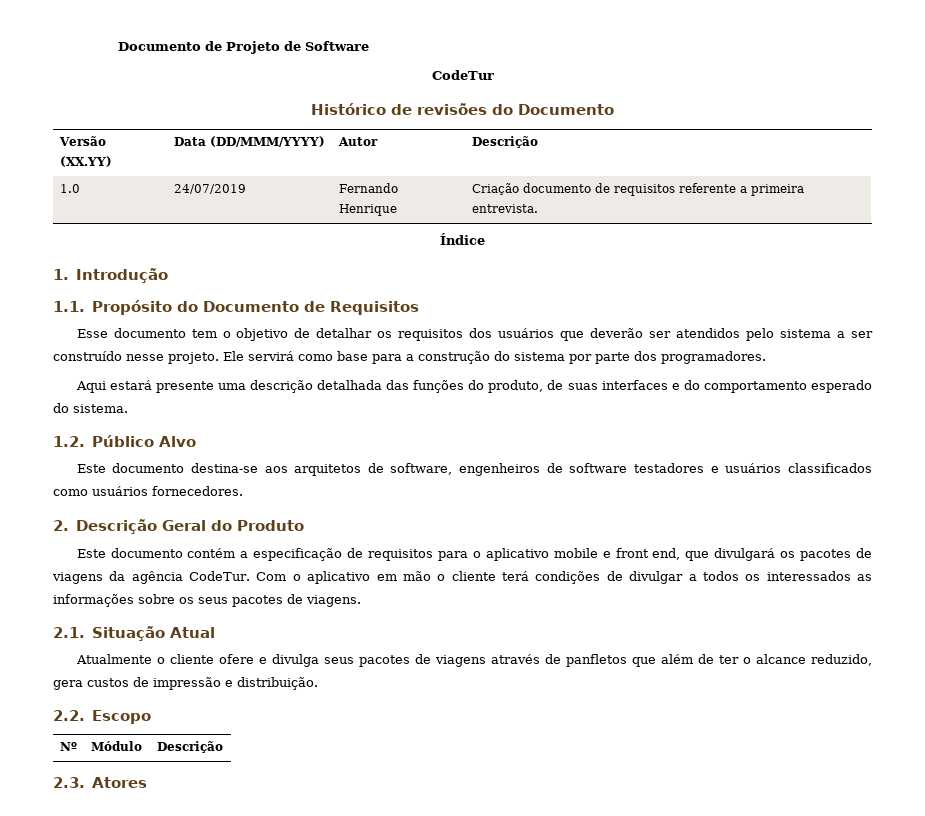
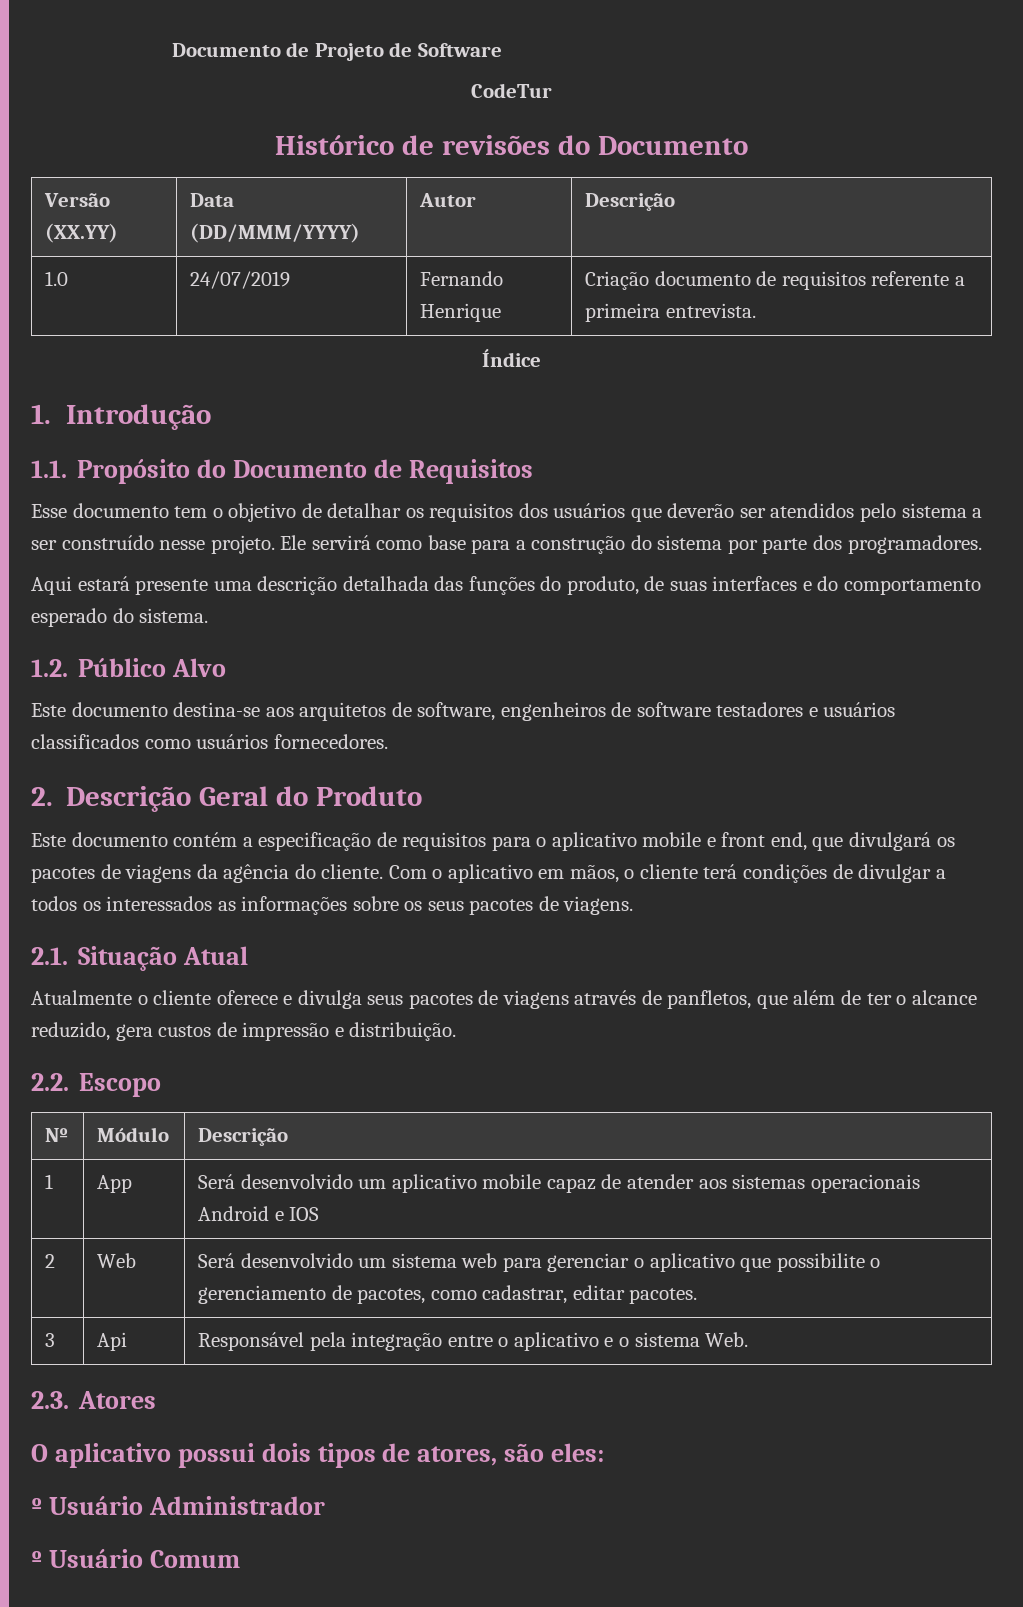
- Este documento contém a especificação de requisitos para o aplicativo mobile e front end, que divulgará os pacotes de viagens da agência CodeTur.
+ Este documento contém a especificação de requisitos para o aplicativo mobile e front end, que divulgará os pacotes de viagens da agência do cliente.
- Com o aplicativo em mão o cliente terá condições de divulgar a todos os interessados as informações sobre os seus pacotes de viagens.
+ Com o aplicativo em mãos, o cliente terá condições de divulgar a todos os interessados as informações sobre os seus pacotes de viagens.
- Atualmente o cliente ofere e divulga seus pacotes de viagens através de panfletos que além de ter o alcance reduzido, gera custos de impressão e distribuição.
+ Atualmente o cliente oferece e divulga seus pacotes de viagens através de panfletos, que além de ter o alcance reduzido, gera custos de impressão e distribuição.
+ 1 | App | Será desenvolvido um aplicativo mobile capaz de atender aos sistemas operacionais Android e IOS
+ 2 | Web | Será desenvolvido um sistema web para gerenciar o aplicativo que possibilite o gerenciamento de pacotes, como cadastrar, editar pacotes.
+ 3 | Api | Responsável pela integração entre o aplicativo e o sistema Web.
  2.3. Atores
+ O aplicativo possui dois tipos de atores, são eles:
+ º Usuário Administrador
+ º Usuário Comum

